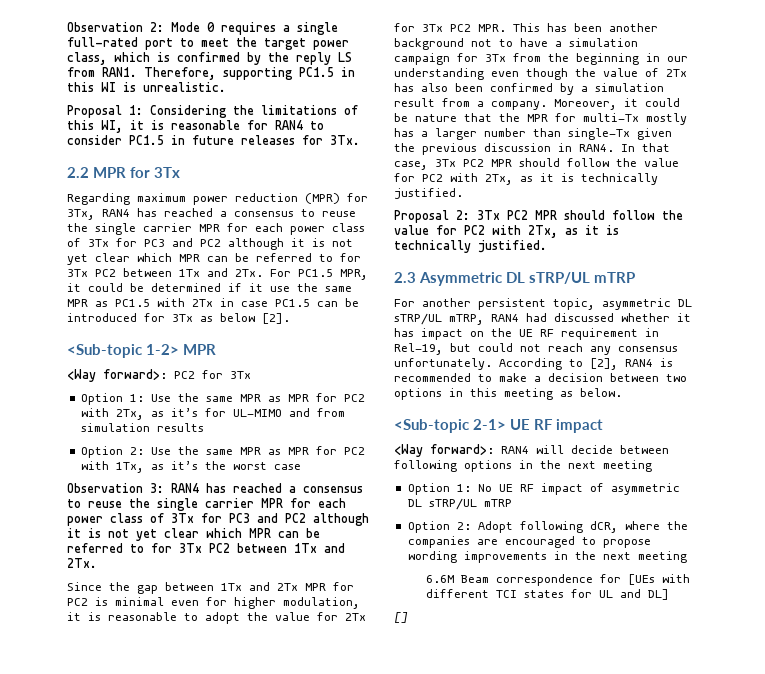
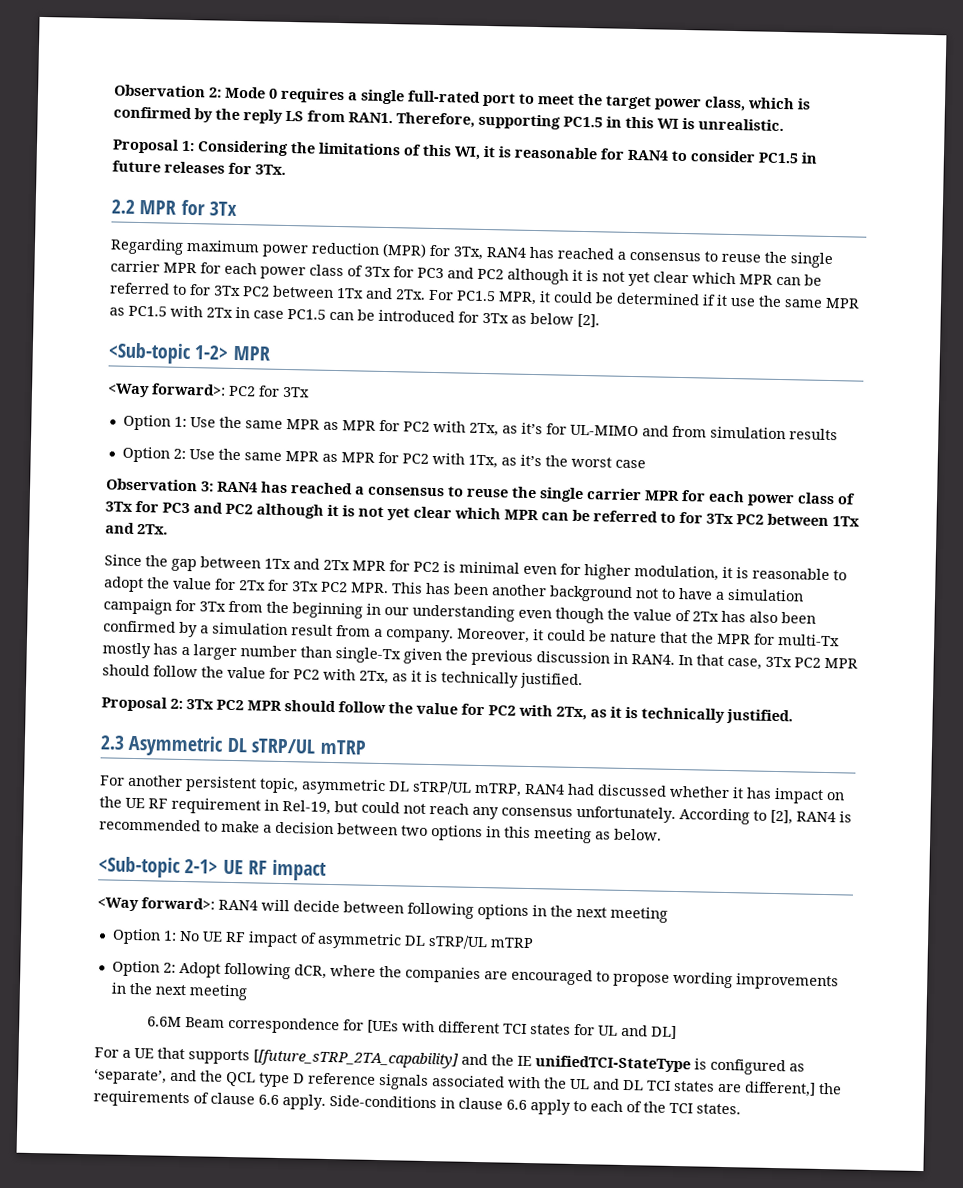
- []
+ For a UE that supports [[future_sTRP_2TA_capability] and the IE unifiedTCI-StateType is configured as ‘separate’, and the QCL type D reference signals associated with the UL and DL TCI states are different,] the requirements of clause 6.6 apply. Side-conditions in clause 6.6 apply to each of the TCI states.

